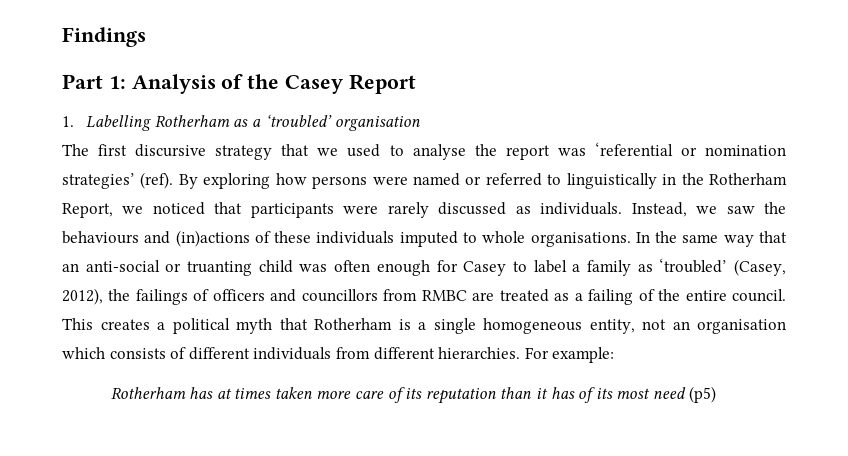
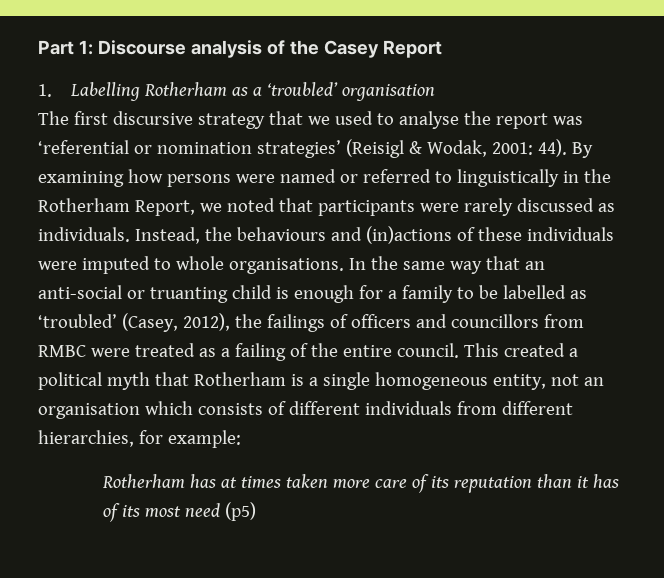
- Findings
- Part 1: Analysis of the Casey Report
+ Part 1: Discourse analysis of the Casey Report
- The first discursive strategy that we used to analyse the report was ‘referential or nomination strategies’ (ref). By exploring how persons were named or referred to linguistically in the Rotherham Report, we noticed that participants were rarely discussed as individuals.
+ The first discursive strategy that we used to analyse the report was ‘referential or nomination strategies’ (Reisigl & Wodak, 2001: 44). By examining how persons were named or referred to linguistically in the Rotherham Report, we noted that participants were rarely discussed as individuals.
- Instead, we saw the behaviours and (in)actions of these individuals imputed to whole organisations.
+ Instead, the behaviours and (in)actions of these individuals were imputed to whole organisations.
- In the same way that an anti-social or truanting child was often enough for Casey to label a family as ‘troubled’ (Casey, 2012), the failings of officers and councillors from RMBC are treated as a failing of the entire council.
+ In the same way that an anti-social or truanting child is enough for a family to be labelled as ‘troubled’ (Casey, 2012), the failings of officers and councillors from RMBC were treated as a failing of the entire council.
- This creates a political myth that Rotherham is a single homogeneous entity, not an organisation which consists of different individuals from different hierarchies. For example:
+ This created a political myth that Rotherham is a single homogeneous entity, not an organisation which consists of different individuals from different hierarchies, for example:

